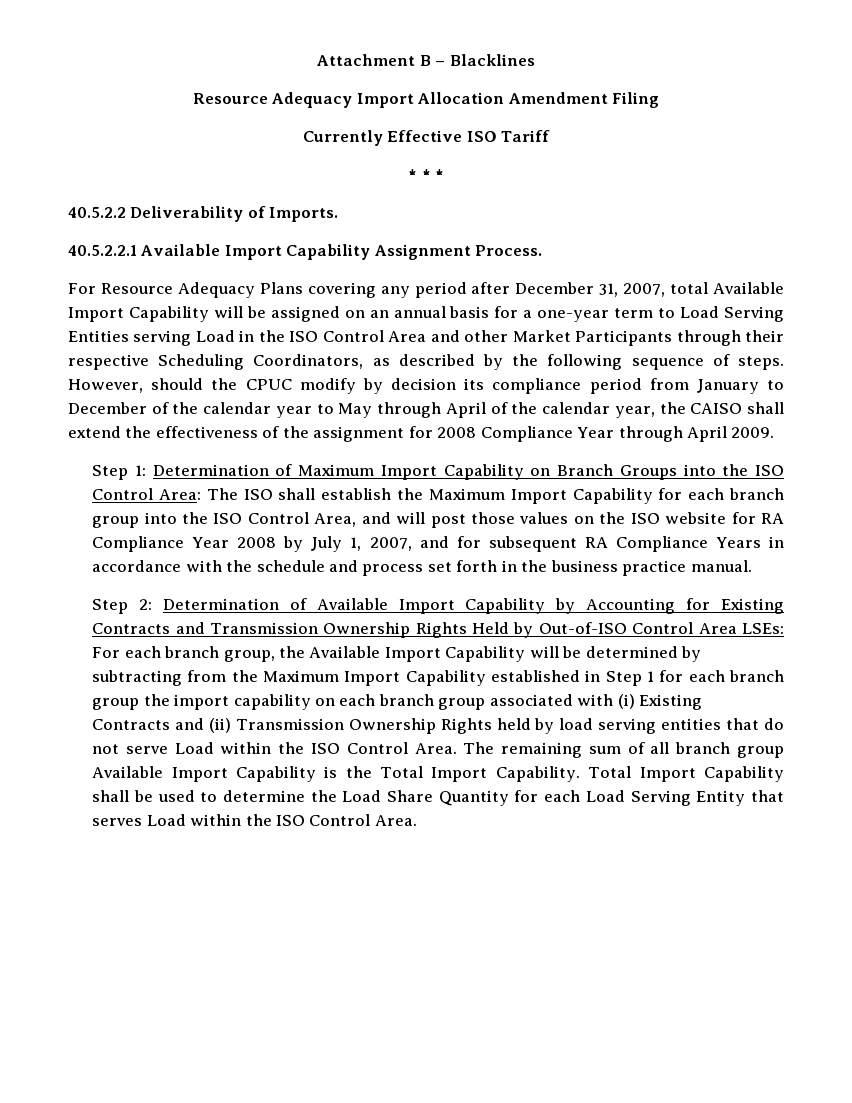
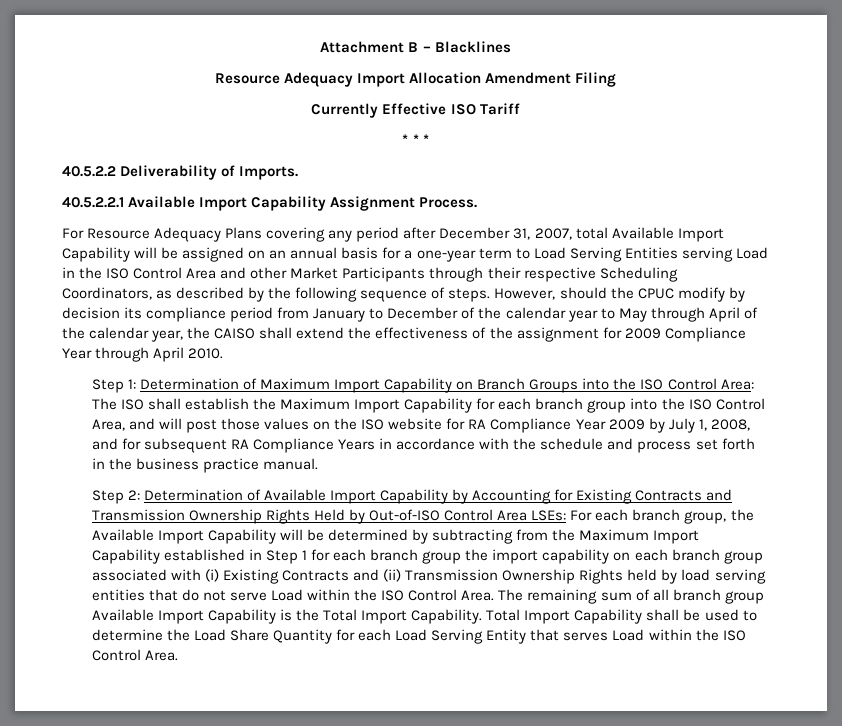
- However, should the CPUC modify by decision its compliance period from January to December of the calendar year to May through April of the calendar year, the CAISO shall extend the effectiveness of the assignment for 2008 Compliance Year through April 2009.
+ However, should the CPUC modify by decision its compliance period from January to December of the calendar year to May through April of the calendar year, the CAISO shall extend the effectiveness of the assignment for 2009 Compliance Year through April 2010.
- The ISO shall establish the Maximum Import Capability for each branch group into the ISO Control Area, and will post those values on the ISO website for RA Compliance Year 2008 by July 1, 2007, and for subsequent RA Compliance Years in accordance with the schedule and process set forth in the business practice manual.
+ The ISO shall establish the Maximum Import Capability for each branch group into the ISO Control Area, and will post those values on the ISO website for RA Compliance Year 2009 by July 1, 2008, and for subsequent RA Compliance Years in accordance with the schedule and process set forth in the business practice manual.

